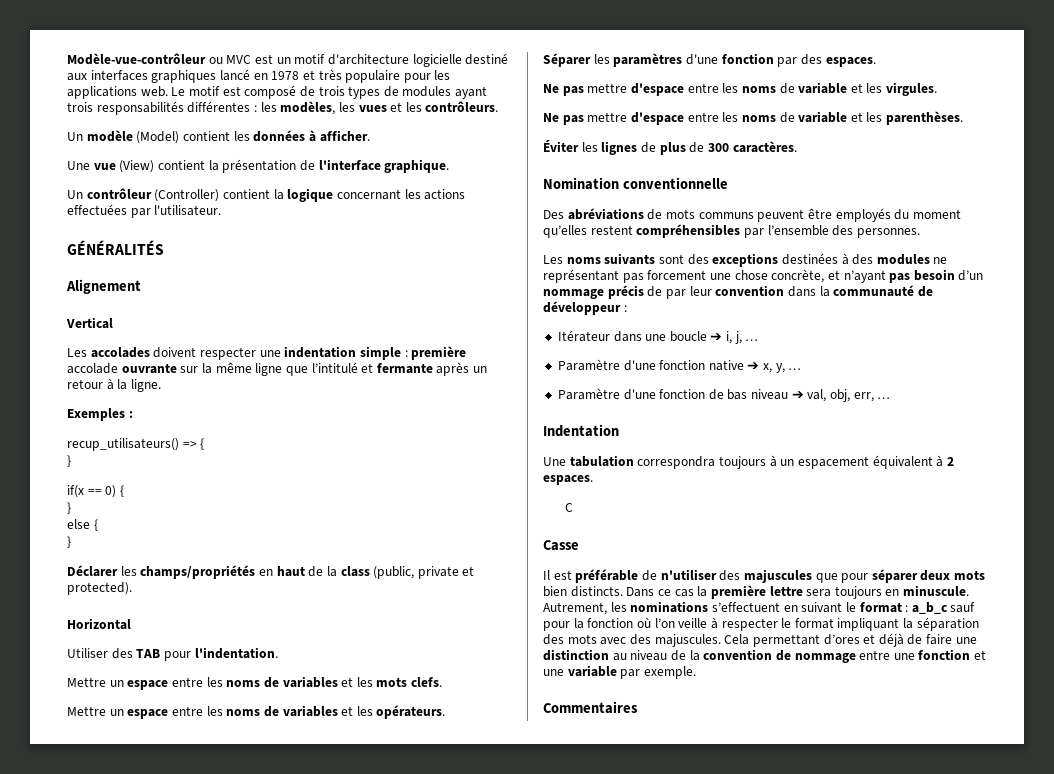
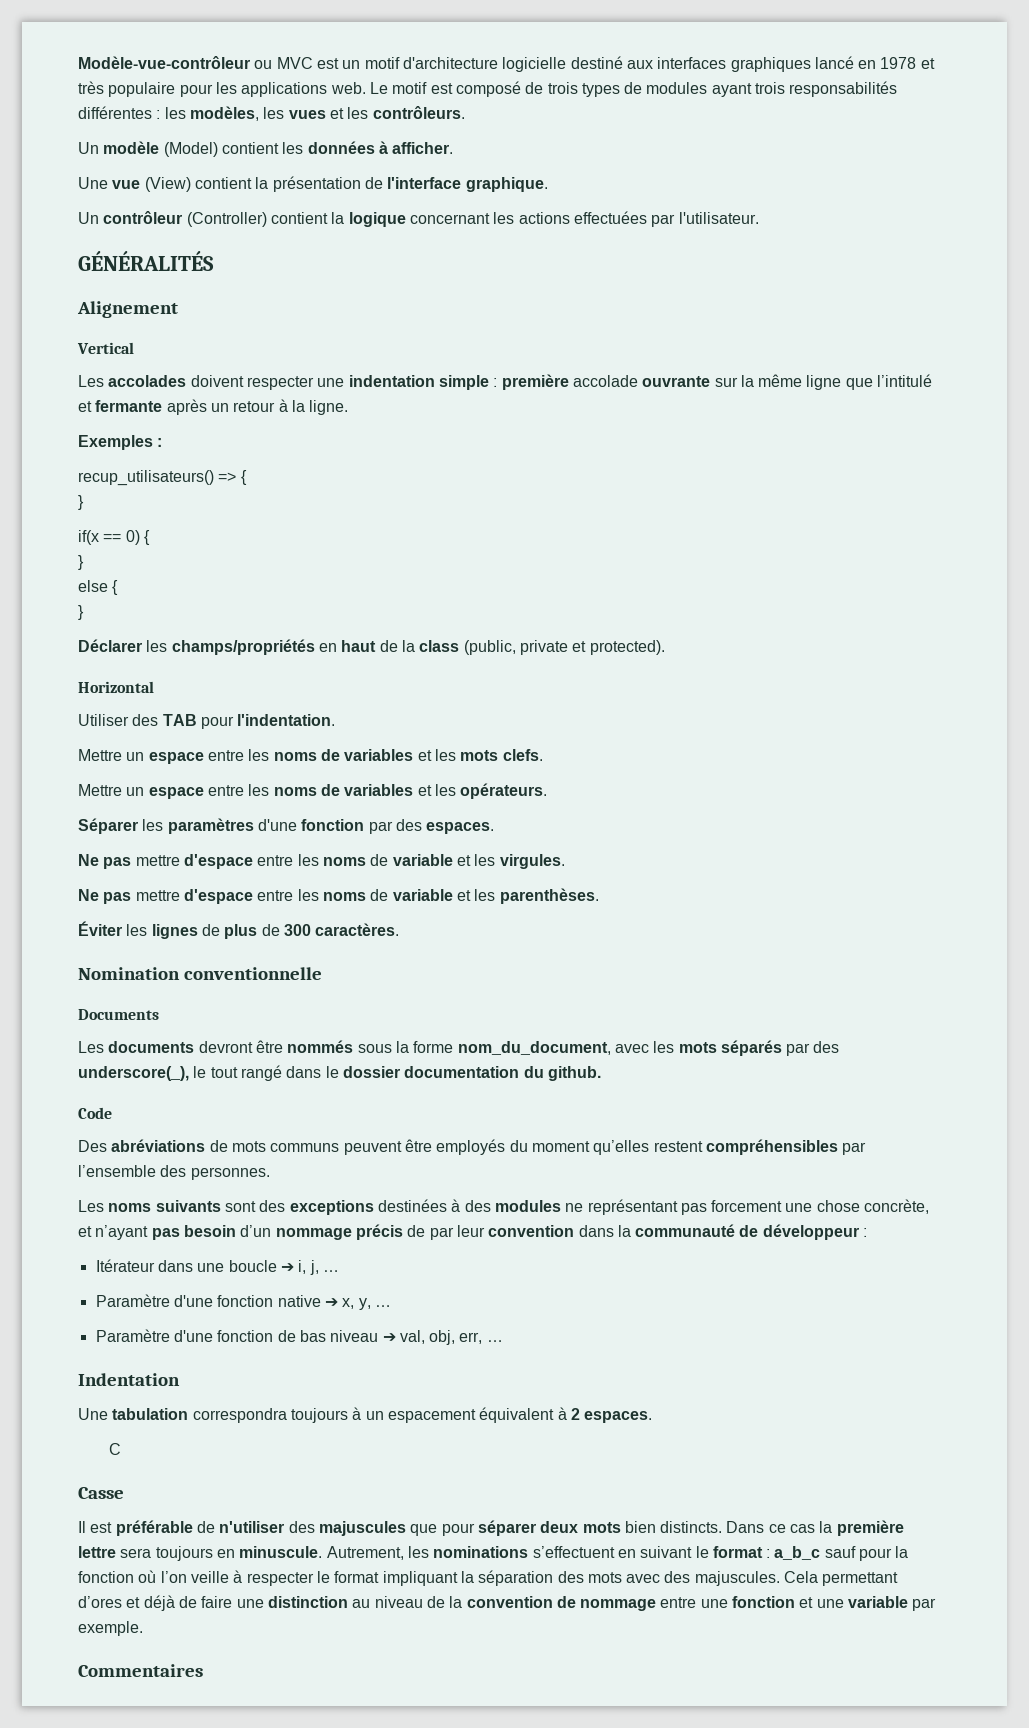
+ Documents
+ Les documents devront être nommés sous la forme nom_du_document, avec les mots séparés par des underscore(_), le tout rangé dans le dossier documentation du github.
+ Code

